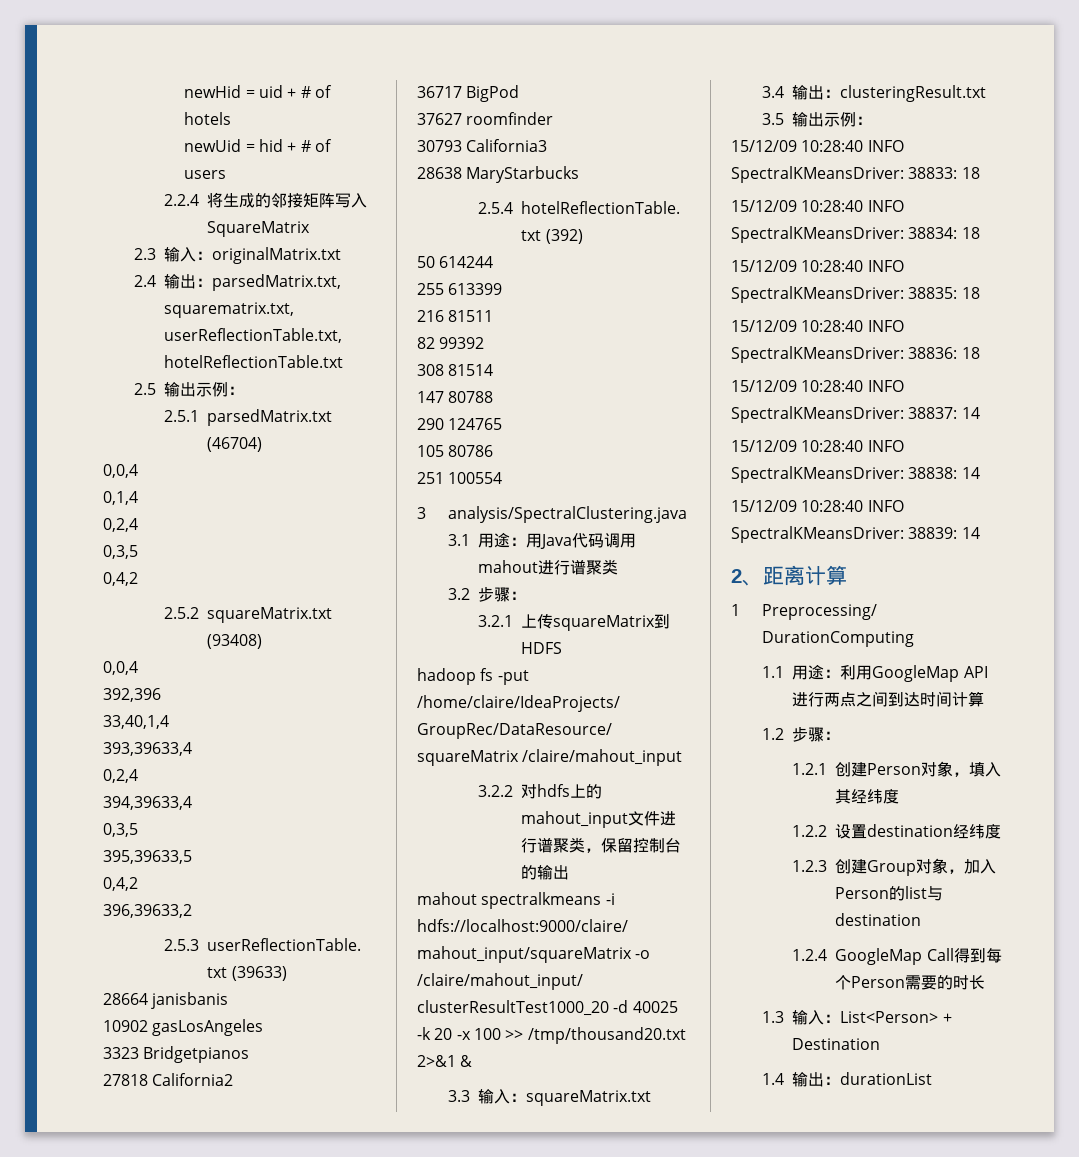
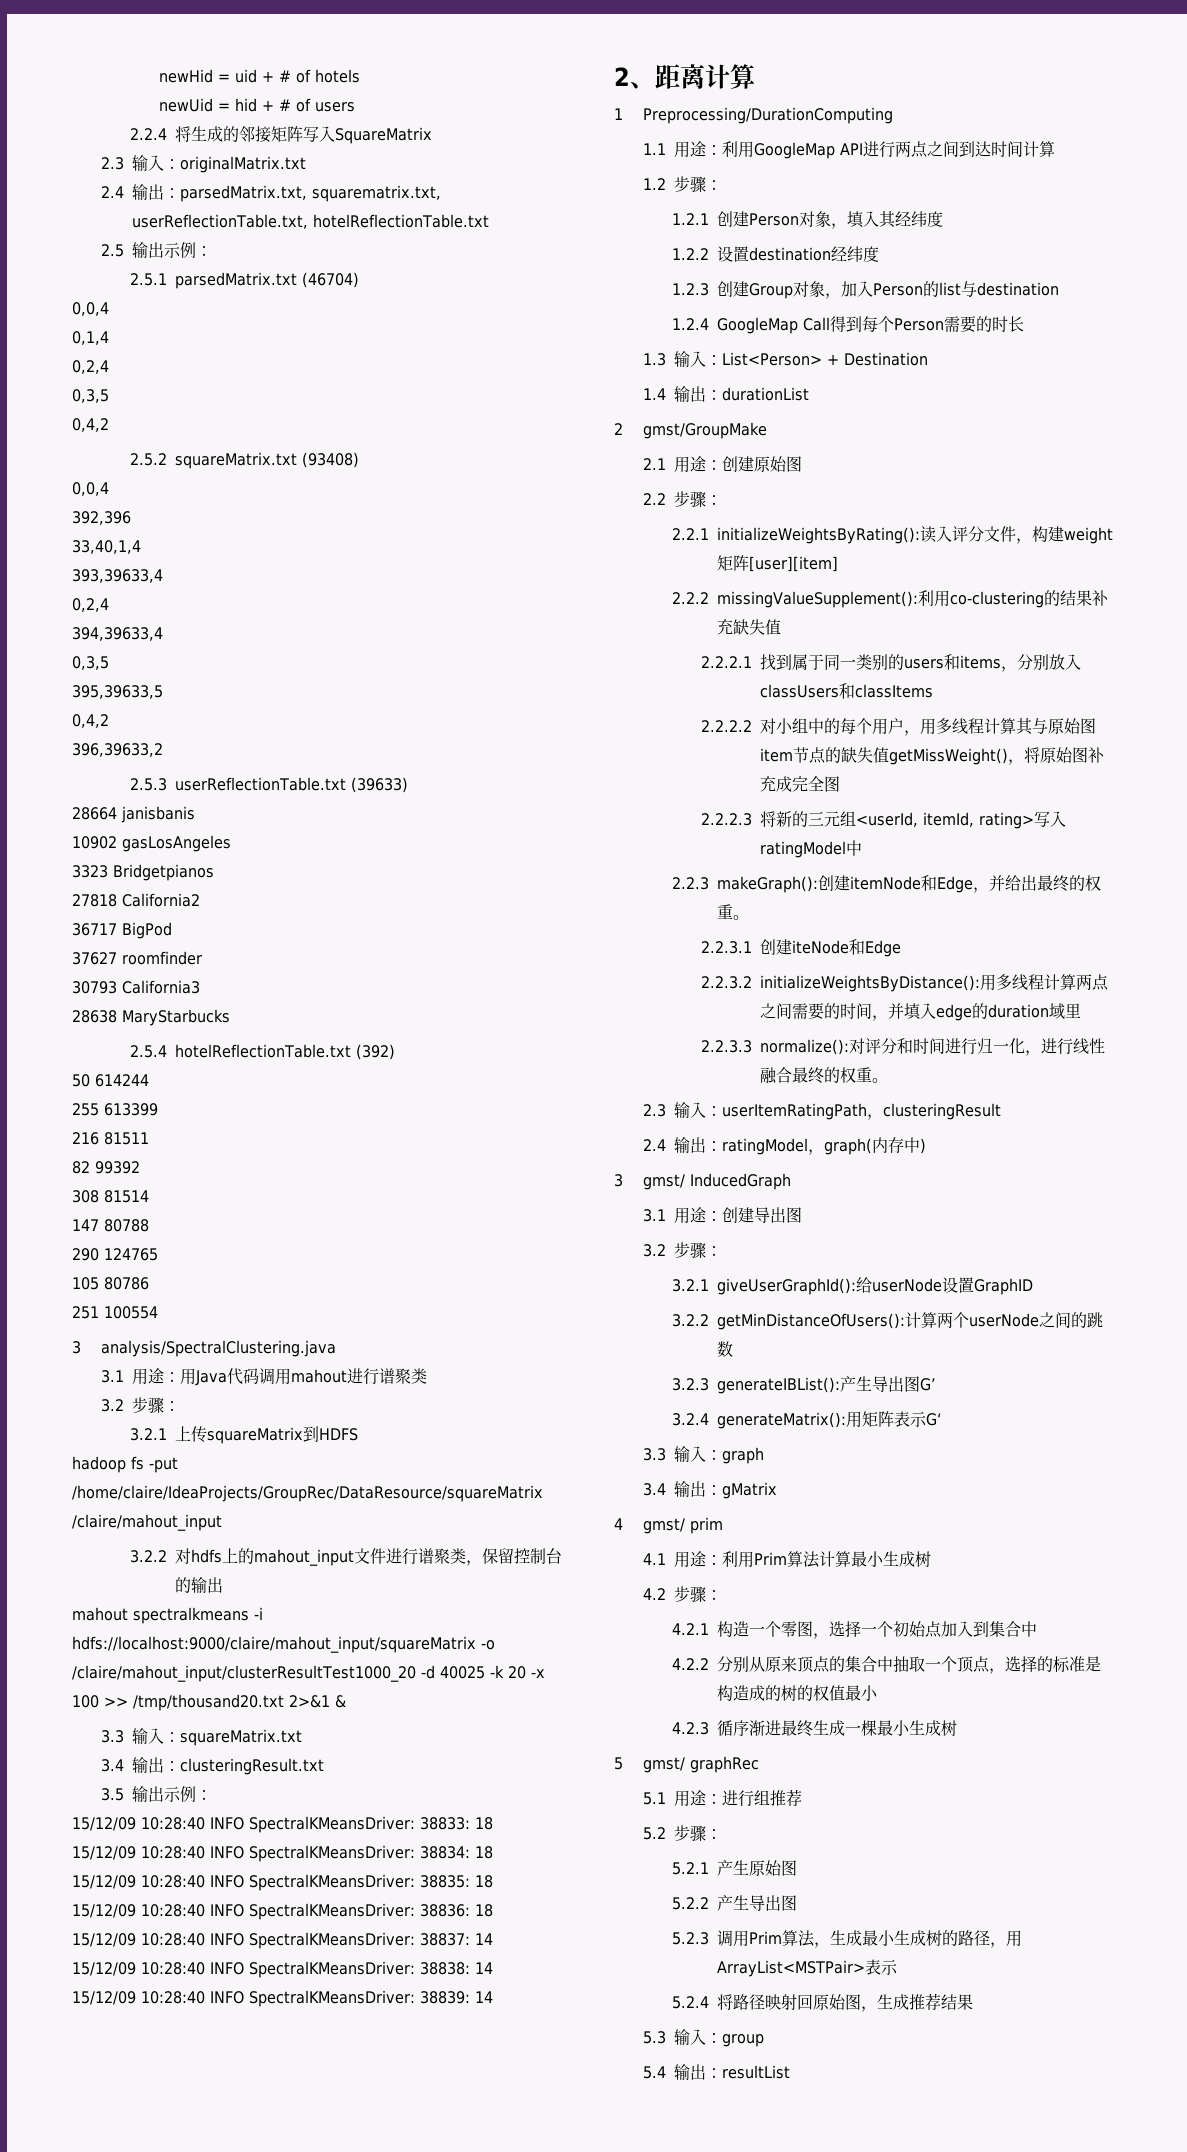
+ 2 gmst/GroupMake
+ 2.1用途：创建原始图
+ 2.2步骤：
+ 2.2.1 initializeWeightsByRating():读入评分文件，构建weight矩阵[user][item]
+ 2.2.2 missingValueSupplement():利用co-clustering的结果补充缺失值
+ 2.2.2.1找到属于同一类别的users和items，分别放入classUsers和classItems
+ 2.2.2.2对小组中的每个用户，用多线程计算其与原始图item节点的缺失值getMissWeight()，将原始图补充成完全图
+ 2.2.2.3将新的三元组<userId, itemId, rating>写入ratingModel中
+ 2.2.3 makeGraph():创建itemNode和Edge，并给出最终的权重。
+ 2.2.3.1创建iteNode和Edge
+ 2.2.3.2 initializeWeightsByDistance():用多线程计算两点之间需要的时间，并填入edge的duration域里
+ 2.2.3.3 normalize():对评分和时间进行归一化，进行线性融合最终的权重。
+ 2.3输入：userItemRatingPath，clusteringResult
+ 2.4输出：ratingModel，graph(内存中)
+ 3 gmst/ InducedGraph
+ 3.1用途：创建导出图
+ 3.2步骤：
+ 3.2.1 giveUserGraphId():给userNode设置GraphID
+ 3.2.2 getMinDistanceOfUsers():计算两个userNode之间的跳数
+ 3.2.3 generateIBList():产生导出图G’
+ 3.2.4 generateMatrix():用矩阵表示G‘
+ 3.3输入：graph
+ 3.4输出：gMatrix
+ 4 gmst/ prim
+ 4.1用途：利用Prim算法计算最小生成树
+ 4.2步骤：
+ 4.2.1构造一个零图，选择一个初始点加入到集合中
+ 4.2.2分别从原来顶点的集合中抽取一个顶点，选择的标准是构造成的树的权值最小
+ 4.2.3循序渐进最终生成一棵最小生成树
+ 5 gmst/ graphRec
+ 5.1用途：进行组推荐
+ 5.2步骤：
+ 5.2.1产生原始图
+ 5.2.2产生导出图
+ 5.2.3调用Prim算法，生成最小生成树的路径，用ArrayList<MSTPair>表示
+ 5.2.4将路径映射回原始图，生成推荐结果
+ 5.3输入：group
+ 5.4输出：resultList

